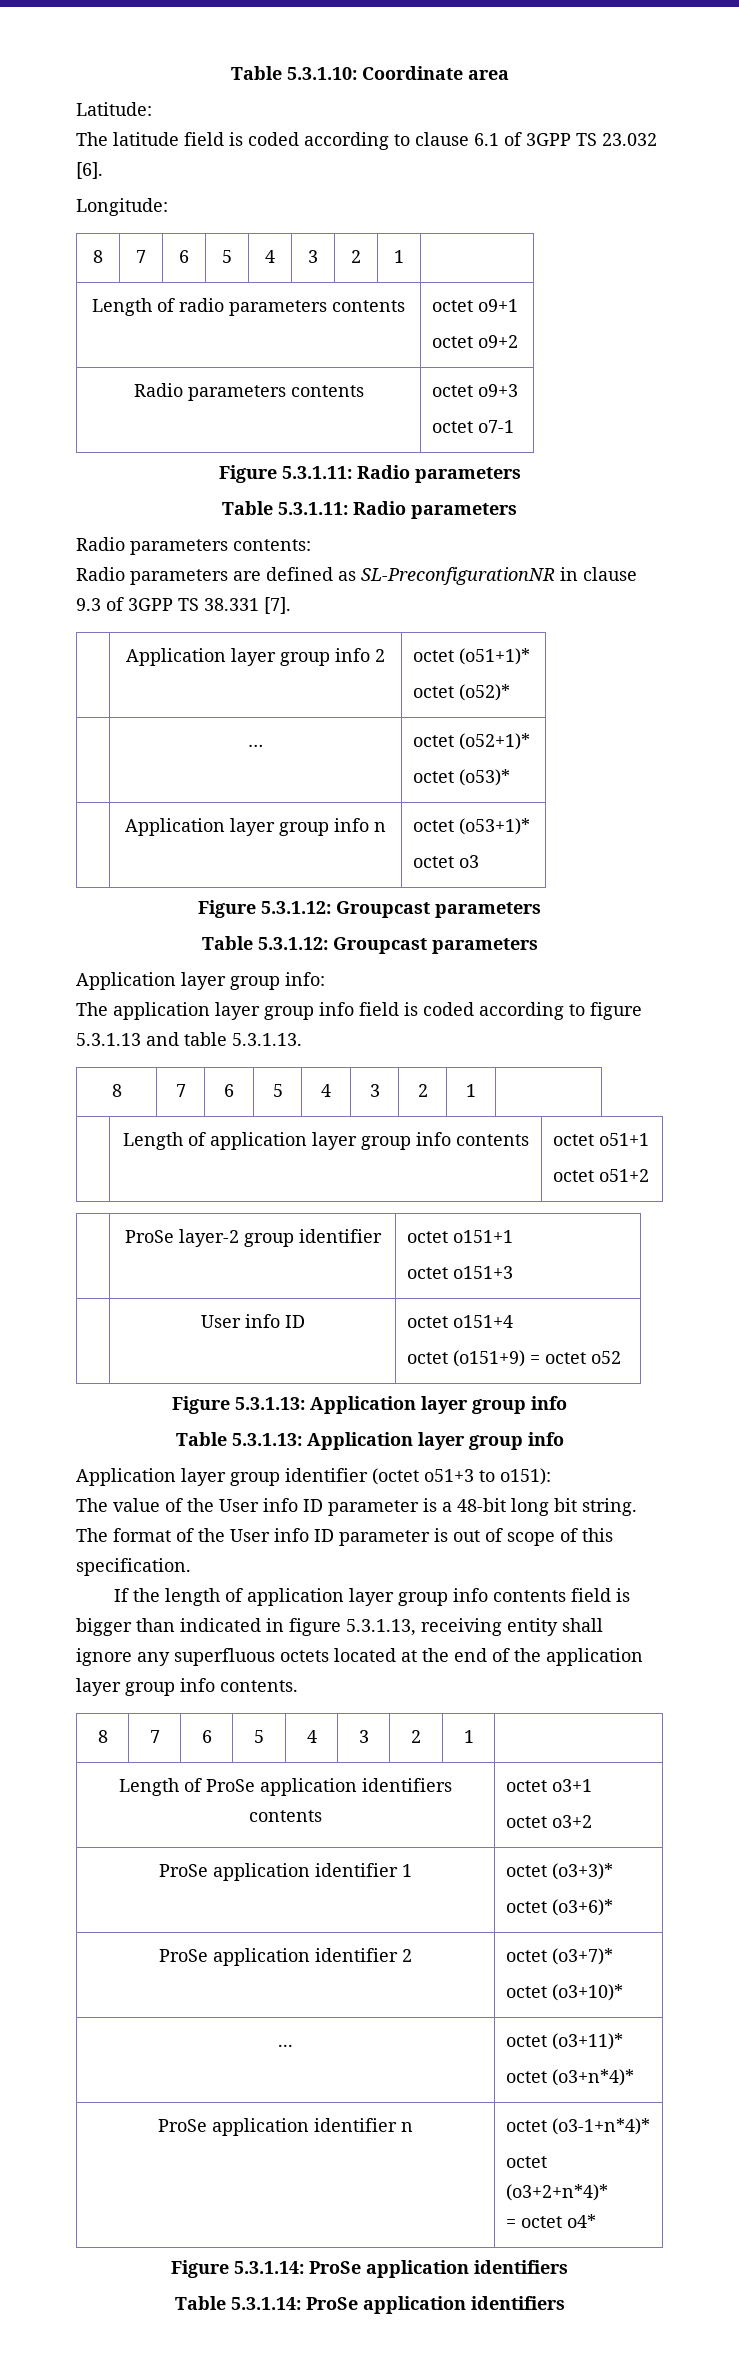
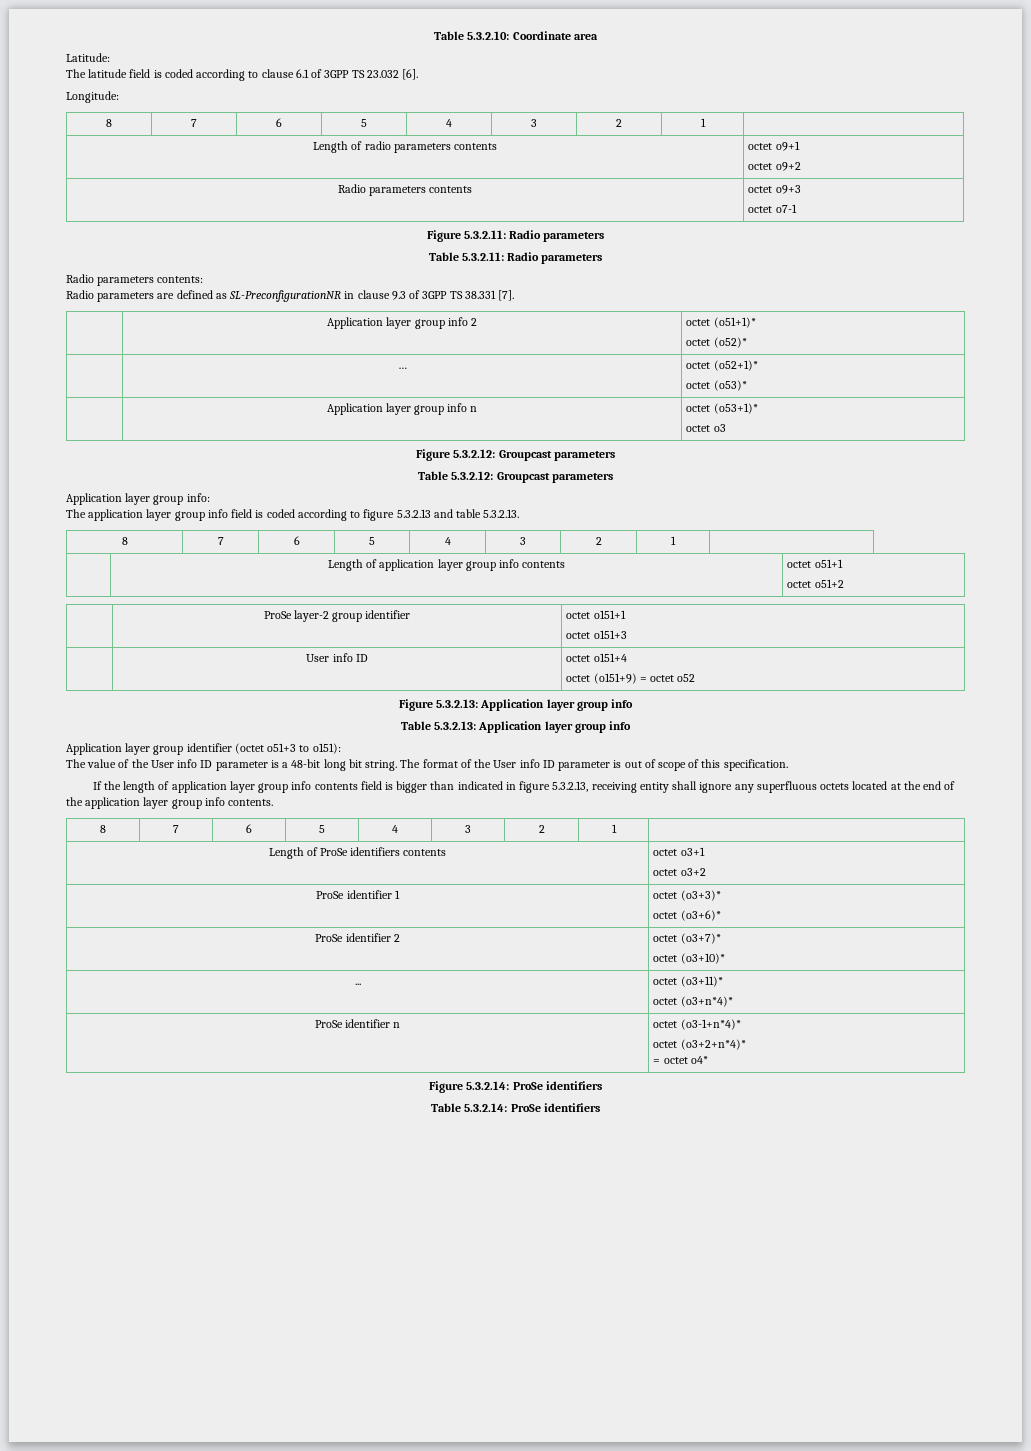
- Table 5.3.1.10: Coordinate area
+ Table 5.3.2.10: Coordinate area
- Figure 5.3.1.11: Radio parameters
+ Figure 5.3.2.11: Radio parameters
- Table 5.3.1.11: Radio parameters
+ Table 5.3.2.11: Radio parameters
- Figure 5.3.1.12: Groupcast parameters
+ Figure 5.3.2.12: Groupcast parameters
- Table 5.3.1.12: Groupcast parameters
+ Table 5.3.2.12: Groupcast parameters
- The application layer group info field is coded according to figure 5.3.1.13 and table 5.3.1.13.
+ The application layer group info field is coded according to figure 5.3.2.13 and table 5.3.2.13.
- Figure 5.3.1.13: Application layer group info
+ Figure 5.3.2.13: Application layer group info
- Table 5.3.1.13: Application layer group info
+ Table 5.3.2.13: Application layer group info
- If the length of application layer group info contents field is bigger than indicated in figure 5.3.1.13, receiving entity shall ignore any superfluous octets located at the end of the application layer group info contents.
+ If the length of application layer group info contents field is bigger than indicated in figure 5.3.2.13, receiving entity shall ignore any superfluous octets located at the end of the application layer group info contents.
- Length of ProSe application identifiers contents | octet o3+1
+ Length of ProSe identifiers contents | octet o3+1
- ProSe application identifier 1 | octet (o3+3)*
+ ProSe identifier 1 | octet (o3+3)*
- ProSe application identifier 2 | octet (o3+7)*
+ ProSe identifier 2 | octet (o3+7)*
- ProSe application identifier n | octet (o3-1+n*4)*
+ ProSe identifier n | octet (o3-1+n*4)*
- Figure 5.3.1.14: ProSe application identifiers
+ Figure 5.3.2.14: ProSe identifiers
- Table 5.3.1.14: ProSe application identifiers
+ Table 5.3.2.14: ProSe identifiers

